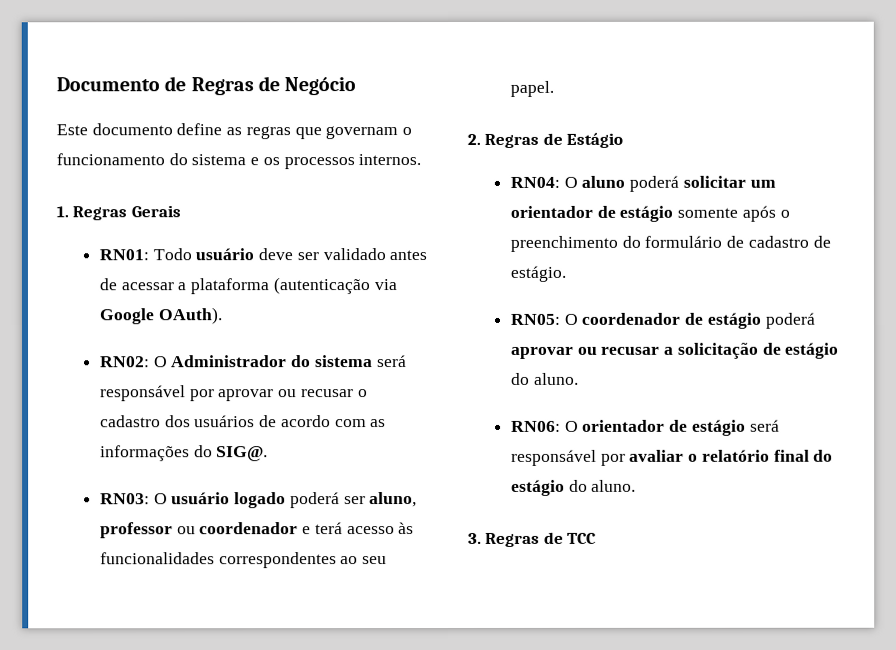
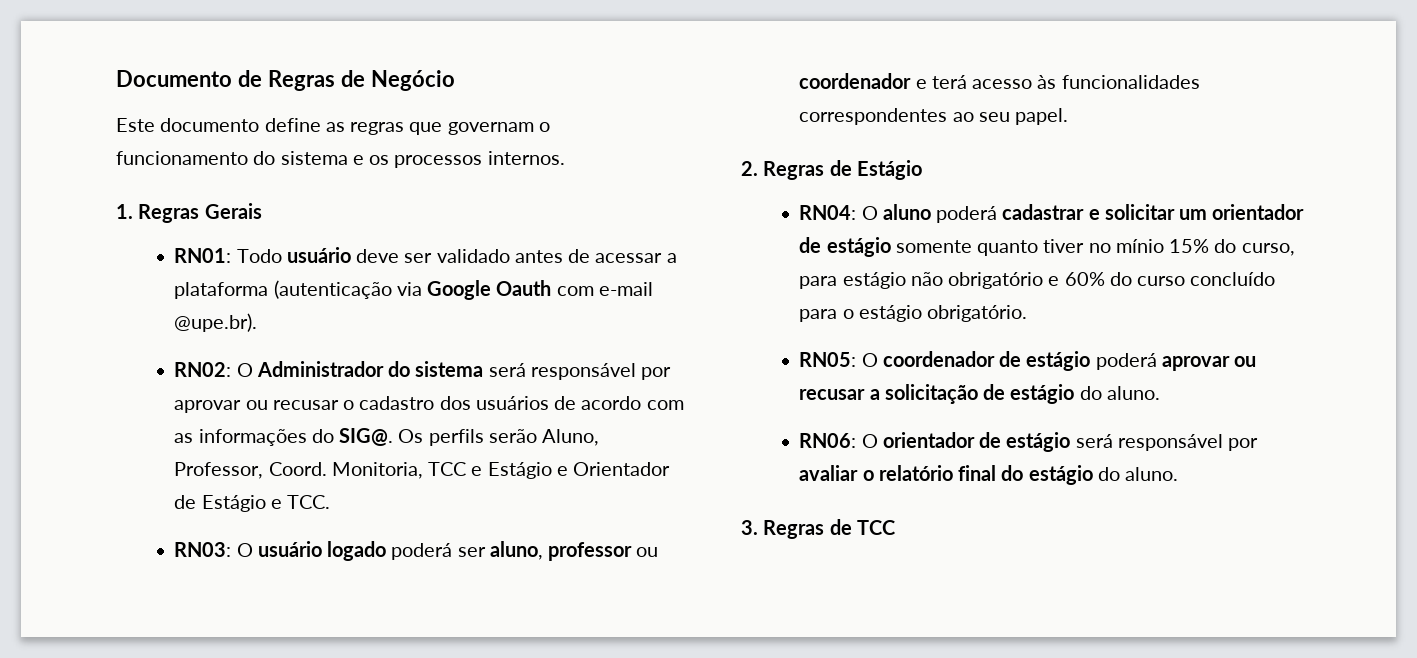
- RN01: Todo usuário deve ser validado antes de acessar a plataforma (autenticação via Google OAuth).
+ RN01: Todo usuário deve ser validado antes de acessar a plataforma (autenticação via Google Oauth com e-mail @upe.br).
+ Os perfils serão Aluno, Professor, Coord. Monitoria, TCC e Estágio e Orientador de Estágio e TCC.
- RN04: O aluno poderá solicitar um orientador de estágio somente após o preenchimento do formulário de cadastro de estágio.
+ RN04: O aluno poderá cadastrar e solicitar um orientador de estágio somente quanto tiver no mínio 15% do curso, para estágio não obrigatório e 60% do curso concluído para o estágio obrigatório.

